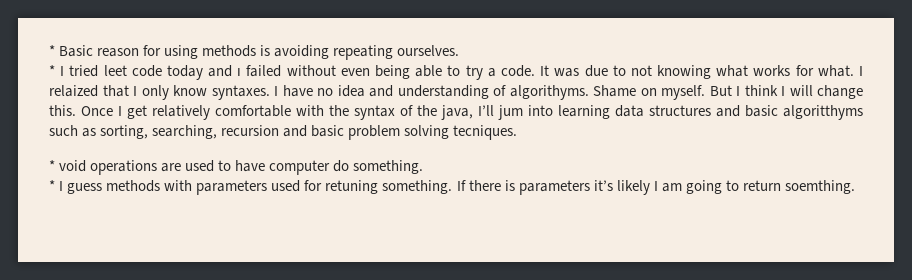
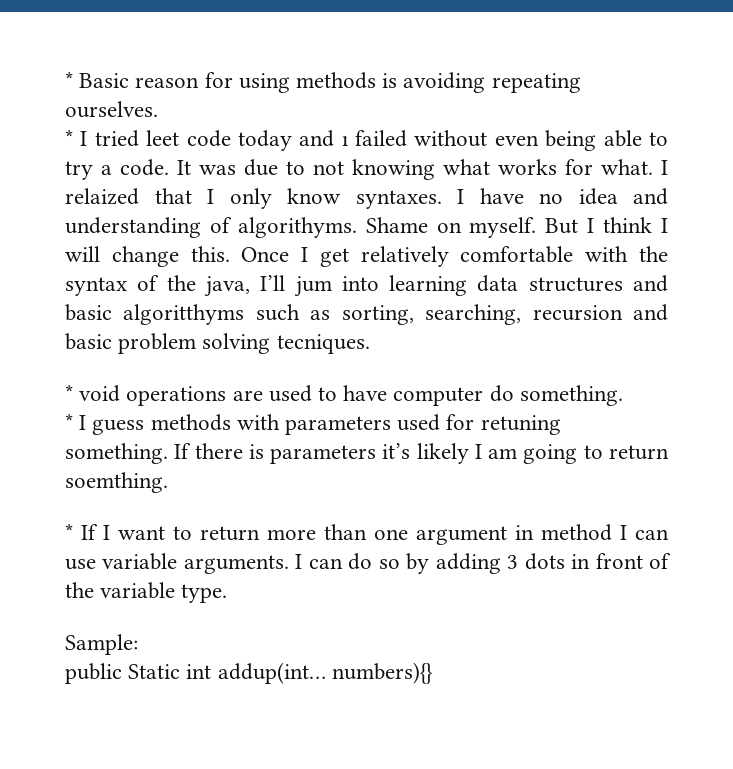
+ * If I want to return more than one argument in method I can use variable arguments. I can do so by adding 3 dots in front of the variable type.
+ Sample:
+ public Static int addup(int… numbers){}

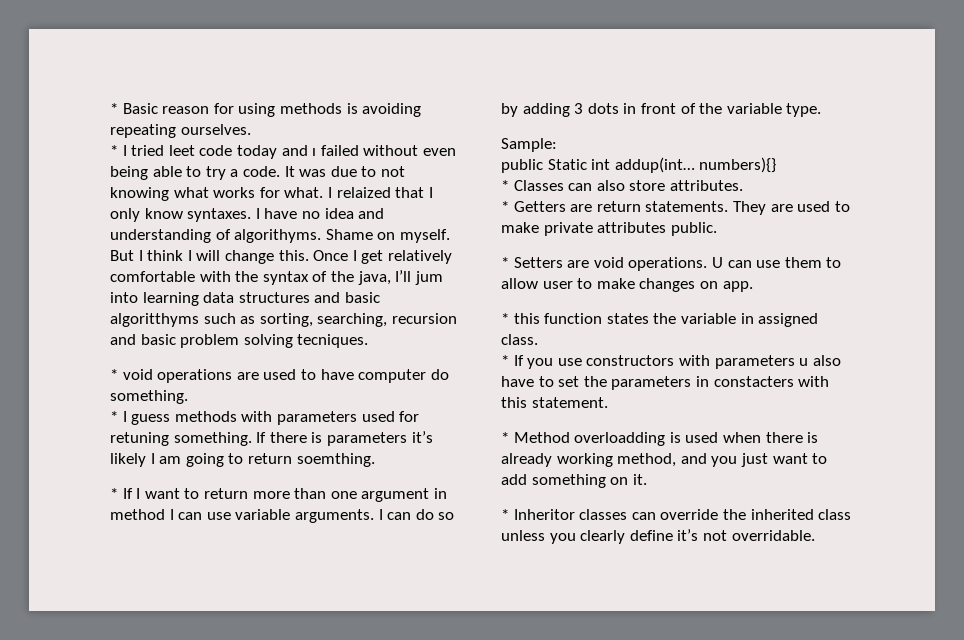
+ * Classes can also store attributes.
+ * Getters are return statements. They are used to make private attributes public.
+ * Setters are void operations. U can use them to allow user to make changes on app.
+ * this function states the variable in assigned class.
+ * If you use constructors with parameters u also have to set the parameters in constacters with this statement.
+ * Method overloadding is used when there is already working method, and you just want to add something on it.
+ * Inheritor classes can override the inherited class unless you clearly define it’s not overridable.

